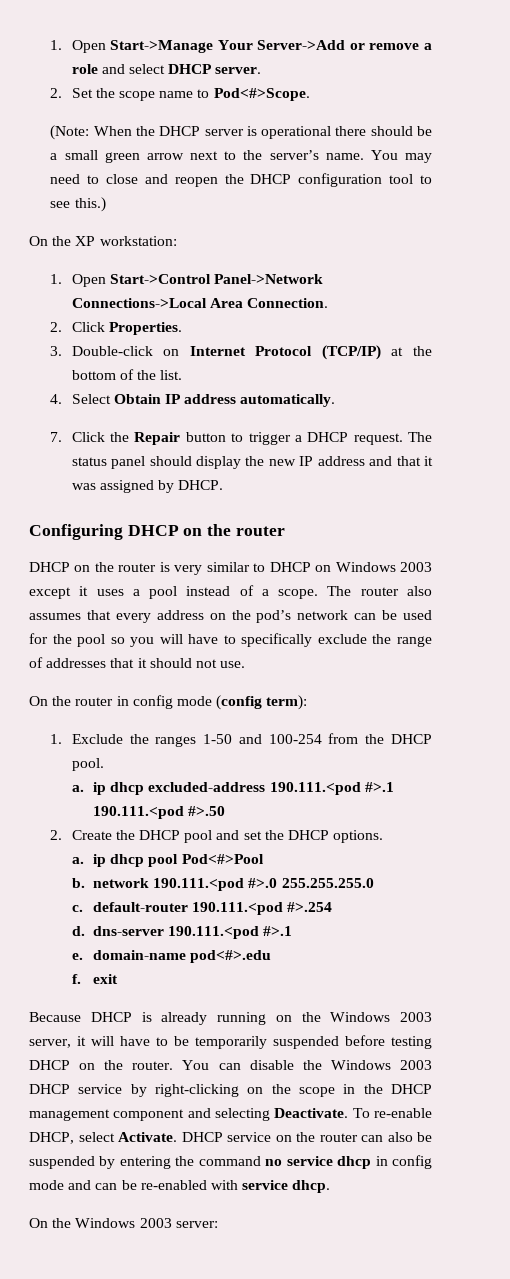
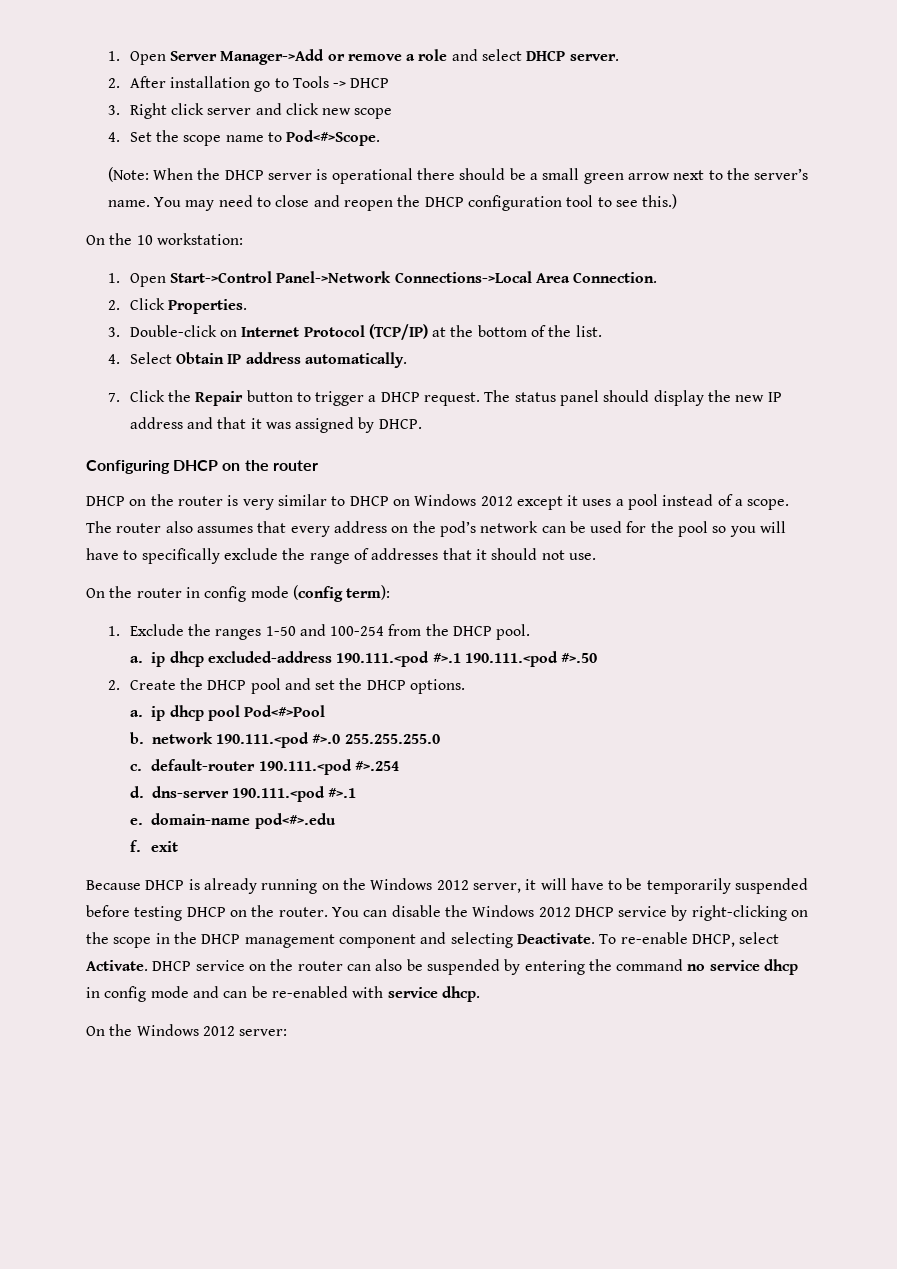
- 1. Open Start->Manage Your Server->Add or remove a role and select DHCP server.
+ 1. Open Server Manager->Add or remove a role and select DHCP server.
- 2. Set the scope name to Pod<#>Scope.
+ 2. After installation go to Tools -> DHCP
+ 3. Right click server and click new scope
+ 4. Set the scope name to Pod<#>Scope.
- On the XP workstation:
+ On the 10 workstation:
- DHCP on the router is very similar to DHCP on Windows 2003 except it uses a pool instead of a scope.
+ DHCP on the router is very similar to DHCP on Windows 2012 except it uses a pool instead of a scope.
- Because DHCP is already running on the Windows 2003 server, it will have to be temporarily suspended before testing DHCP on the router.
+ Because DHCP is already running on the Windows 2012 server, it will have to be temporarily suspended before testing DHCP on the router.
- You can disable the Windows 2003 DHCP service by right-clicking on the scope in the DHCP management component and selecting Deactivate.
+ You can disable the Windows 2012 DHCP service by right-clicking on the scope in the DHCP management component and selecting Deactivate.
- On the Windows 2003 server:
+ On the Windows 2012 server:

